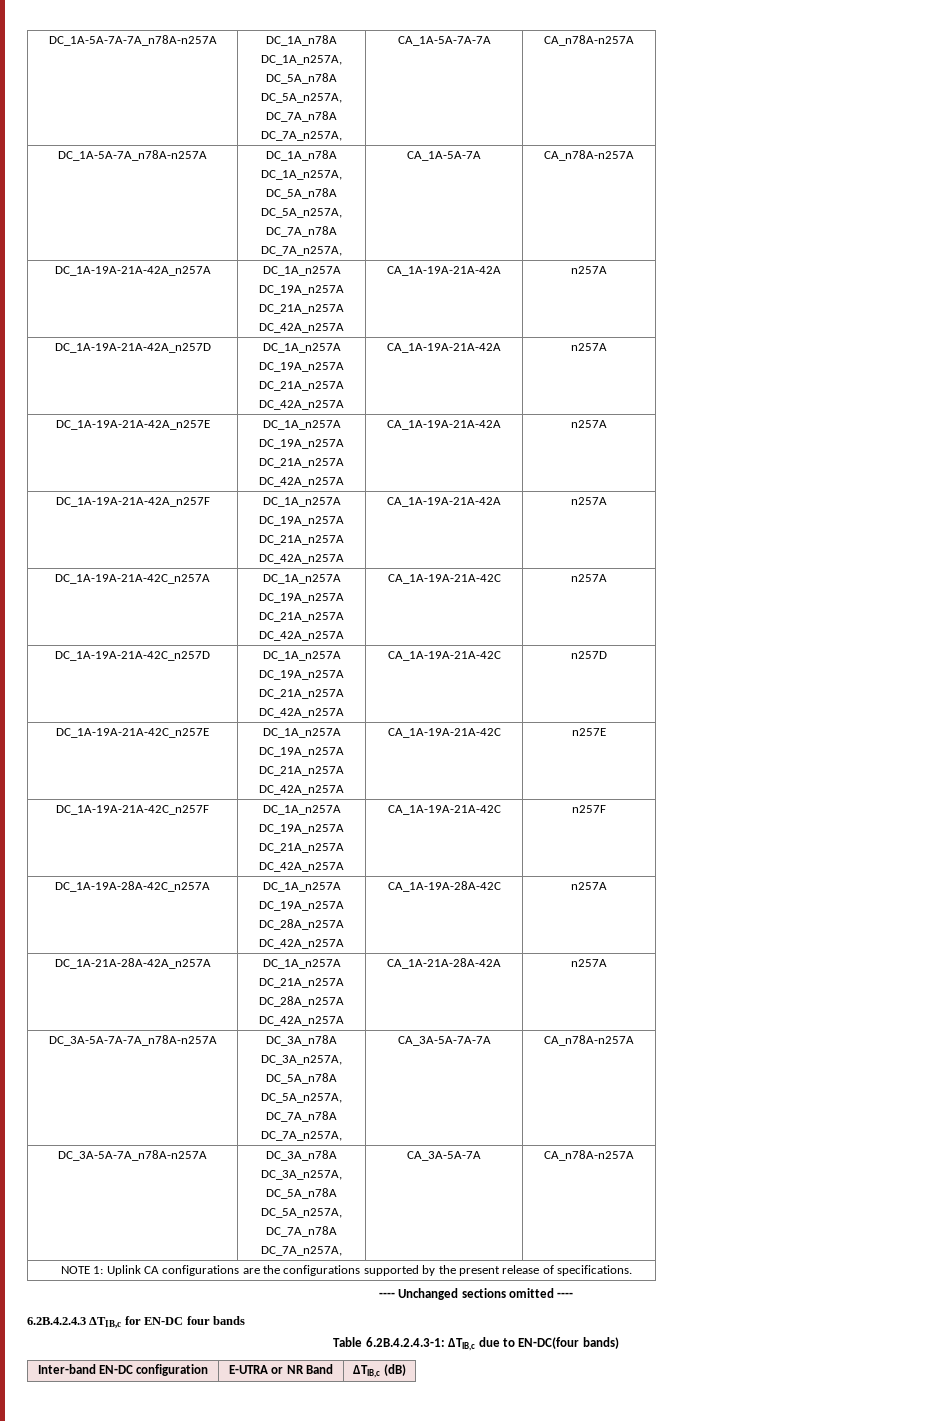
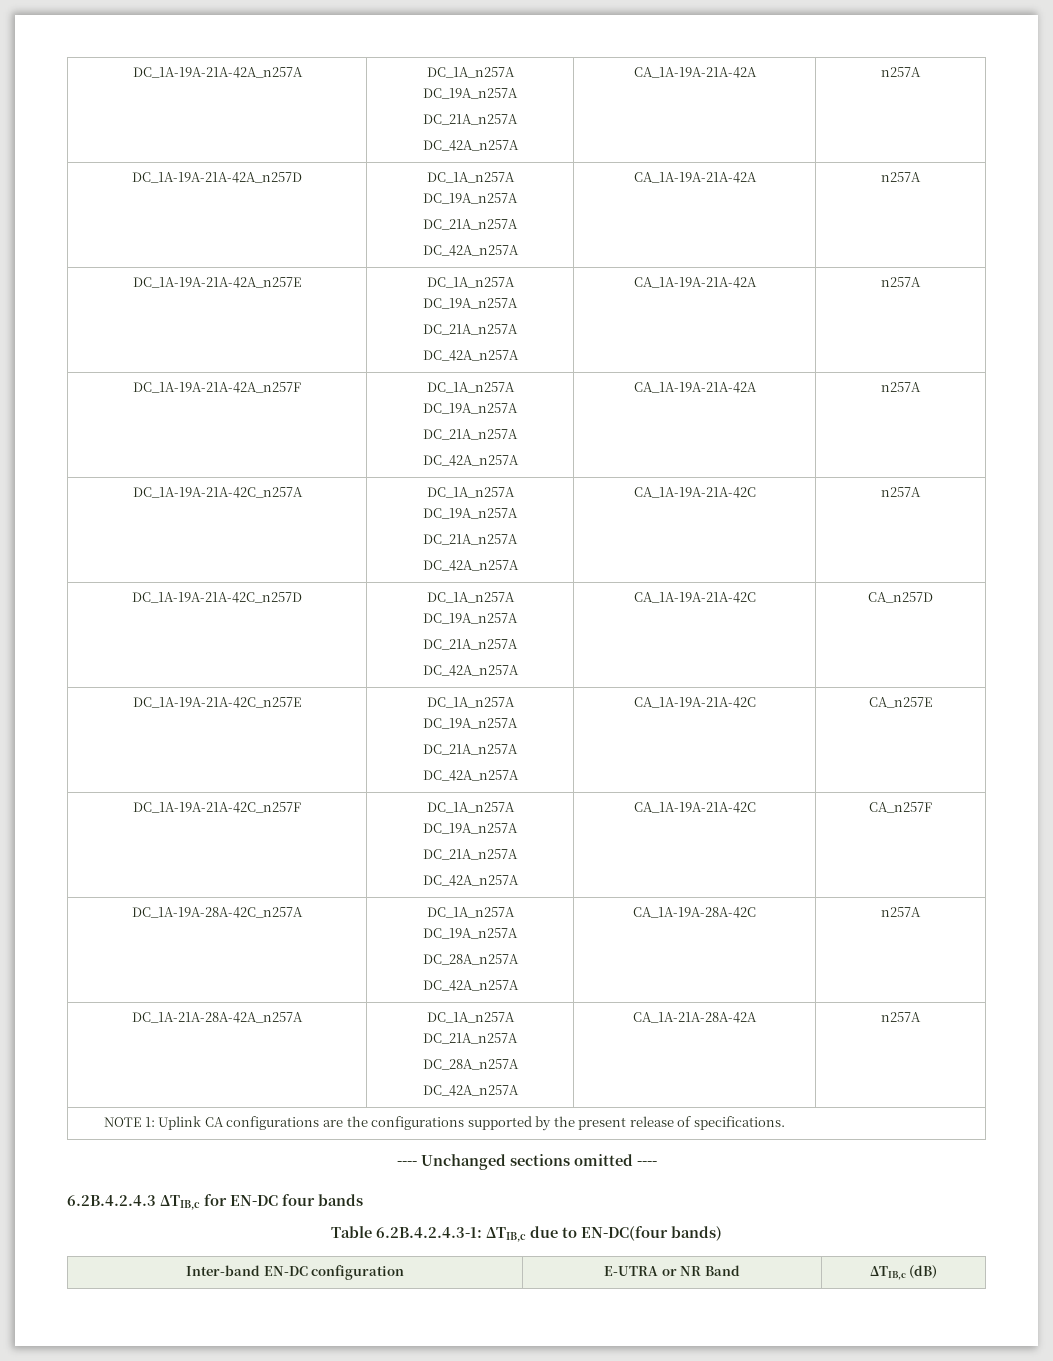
- DC_1A-5A-7A-7A_n78A-n257A | DC_1A_n78A
- DC_1A_n257A,
- DC_5A_n78A
- DC_5A_n257A,
- DC_7A_n78A
- DC_7A_n257A, | CA_1A-5A-7A-7A | CA_n78A-n257A
- DC_1A-5A-7A_n78A-n257A | DC_1A_n78A
- DC_1A_n257A,
- DC_5A_n78A
- DC_5A_n257A,
- DC_7A_n78A
- DC_7A_n257A, | CA_1A-5A-7A | CA_n78A-n257A
  DC_1A-19A-21A-42C_n257D | DC_1A_n257A
  DC_19A_n257A
  DC_21A_n257A
- DC_42A_n257A | CA_1A-19A-21A-42C | n257D
+ DC_42A_n257A | CA_1A-19A-21A-42C | CA_n257D
  DC_1A-19A-21A-42C_n257E | DC_1A_n257A
  DC_19A_n257A
  DC_21A_n257A
- DC_42A_n257A | CA_1A-19A-21A-42C | n257E
+ DC_42A_n257A | CA_1A-19A-21A-42C | CA_n257E
  DC_1A-19A-21A-42C_n257F | DC_1A_n257A
  DC_19A_n257A
  DC_21A_n257A
- DC_42A_n257A | CA_1A-19A-21A-42C | n257F
+ DC_42A_n257A | CA_1A-19A-21A-42C | CA_n257F
- DC_3A-5A-7A-7A_n78A-n257A | DC_3A_n78A
- DC_3A_n257A,
- DC_5A_n78A
- DC_5A_n257A,
- DC_7A_n78A
- DC_7A_n257A, | CA_3A-5A-7A-7A | CA_n78A-n257A
- DC_3A-5A-7A_n78A-n257A | DC_3A_n78A
- DC_3A_n257A,
- DC_5A_n78A
- DC_5A_n257A,
- DC_7A_n78A
- DC_7A_n257A, | CA_3A-5A-7A | CA_n78A-n257A

